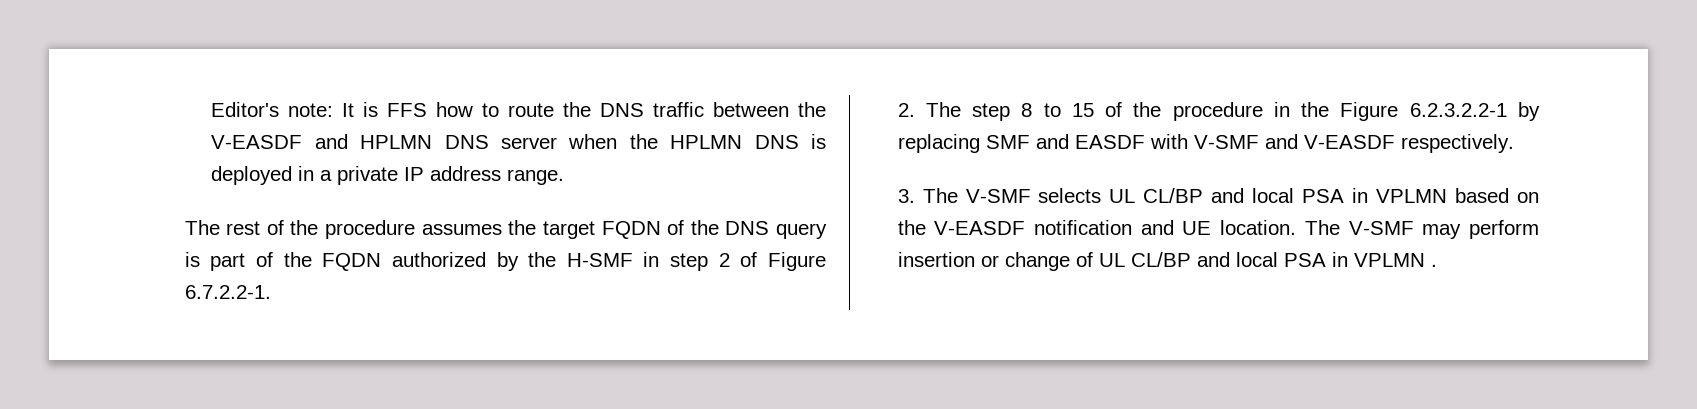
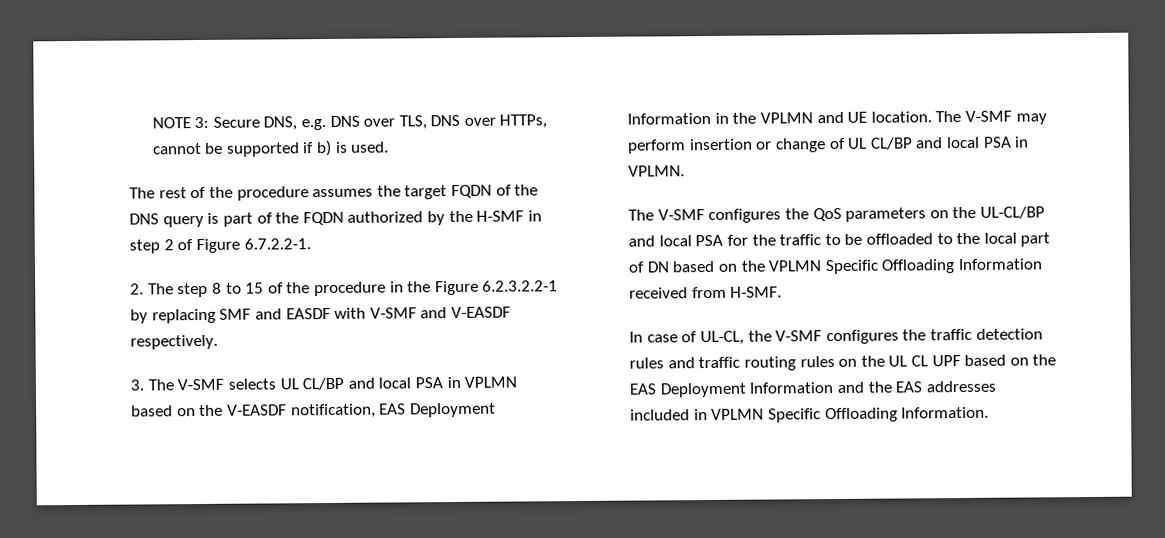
- Editor's note: It is FFS how to route the DNS traffic between the V-EASDF and HPLMN DNS server when the HPLMN DNS is deployed in a private IP address range.
+ NOTE 3: Secure DNS, e.g. DNS over TLS, DNS over HTTPs, cannot be supported if b) is used.
- 3. The V-SMF selects UL CL/BP and local PSA in VPLMN based on the V-EASDF notification and UE location.
+ 3. The V-SMF selects UL CL/BP and local PSA in VPLMN based on the V-EASDF notification, EAS Deployment Information in the VPLMN and UE location.
- The V-SMF may perform insertion or change of UL CL/BP and local PSA in VPLMN .
+ The V-SMF may perform insertion or change of UL CL/BP and local PSA in VPLMN.
+ The V-SMF configures the QoS parameters on the UL-CL/BP and local PSA for the traffic to be offloaded to the local part of DN based on the VPLMN Specific Offloading Information received from H-SMF.
+ In case of UL-CL, the V-SMF configures the traffic detection rules and traffic routing rules on the UL CL UPF based on the EAS Deployment Information and the EAS addresses included in VPLMN Specific Offloading Information.

